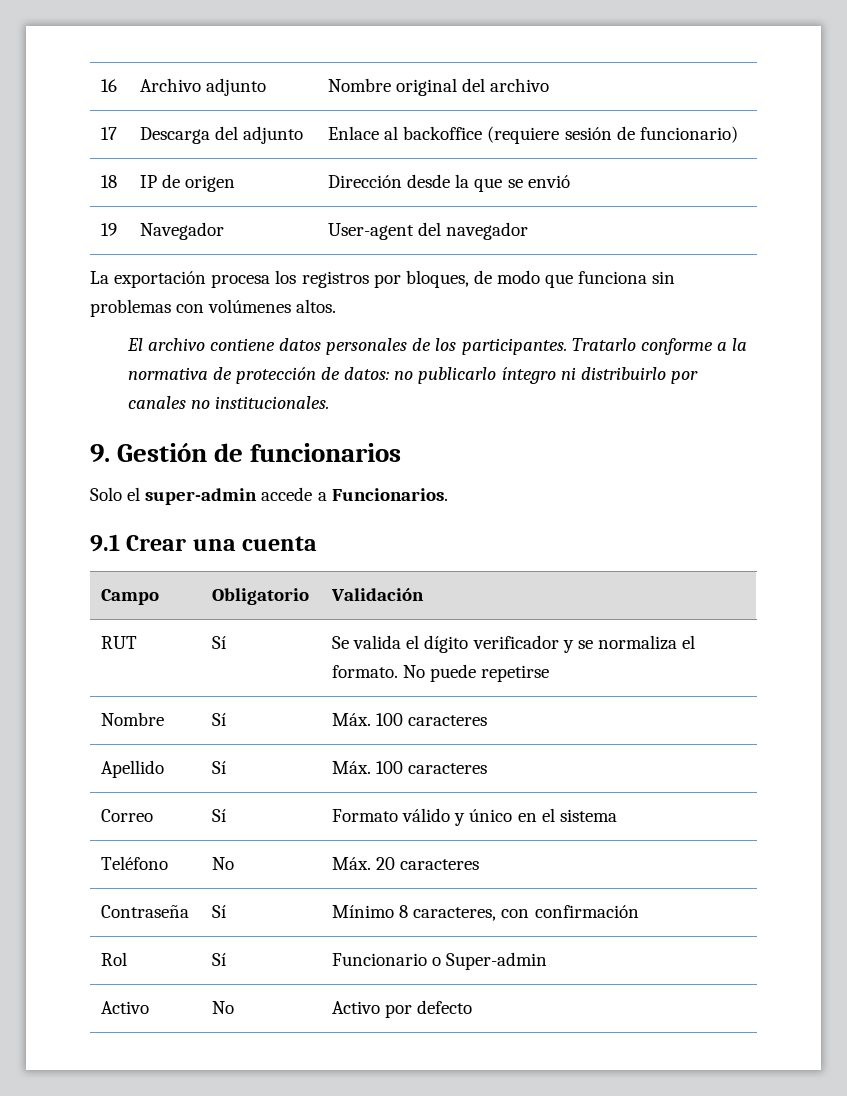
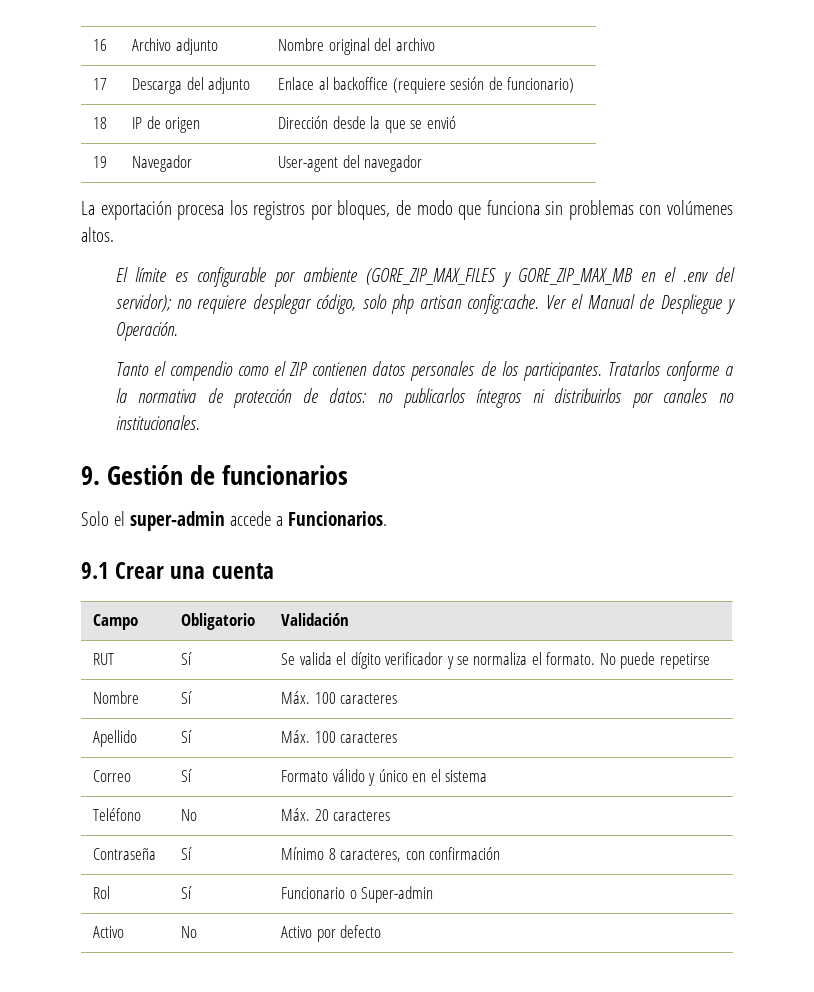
- El archivo contiene datos personales de los participantes.
+ El límite es configurable por ambiente (GORE_ZIP_MAX_FILES y GORE_ZIP_MAX_MB en el .env del servidor); no requiere desplegar código, solo php artisan config:cache. Ver el Manual de Despliegue y Operación.
+ Tanto el compendio como el ZIP contienen datos personales de los participantes.
- Tratarlo conforme a la normativa de protección de datos: no publicarlo íntegro ni distribuirlo por canales no institucionales.
+ Tratarlos conforme a la normativa de protección de datos: no publicarlos íntegros ni distribuirlos por canales no institucionales.

